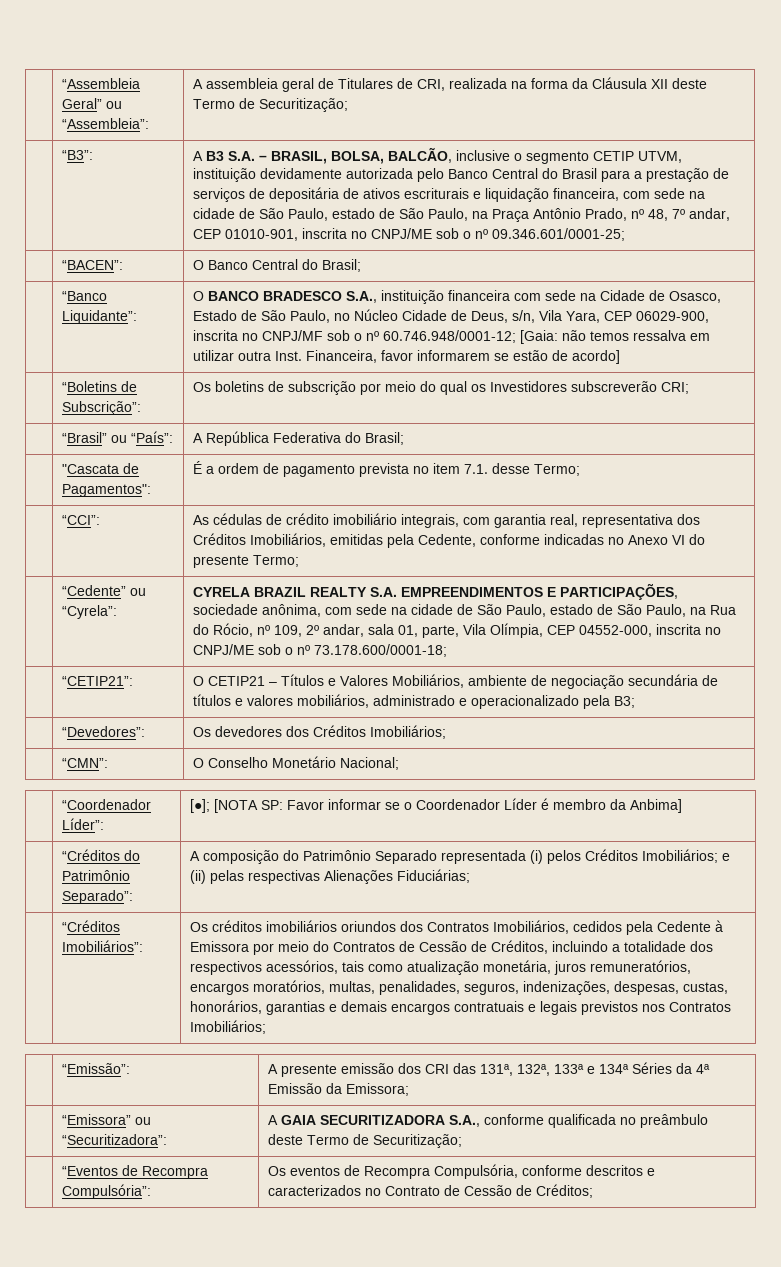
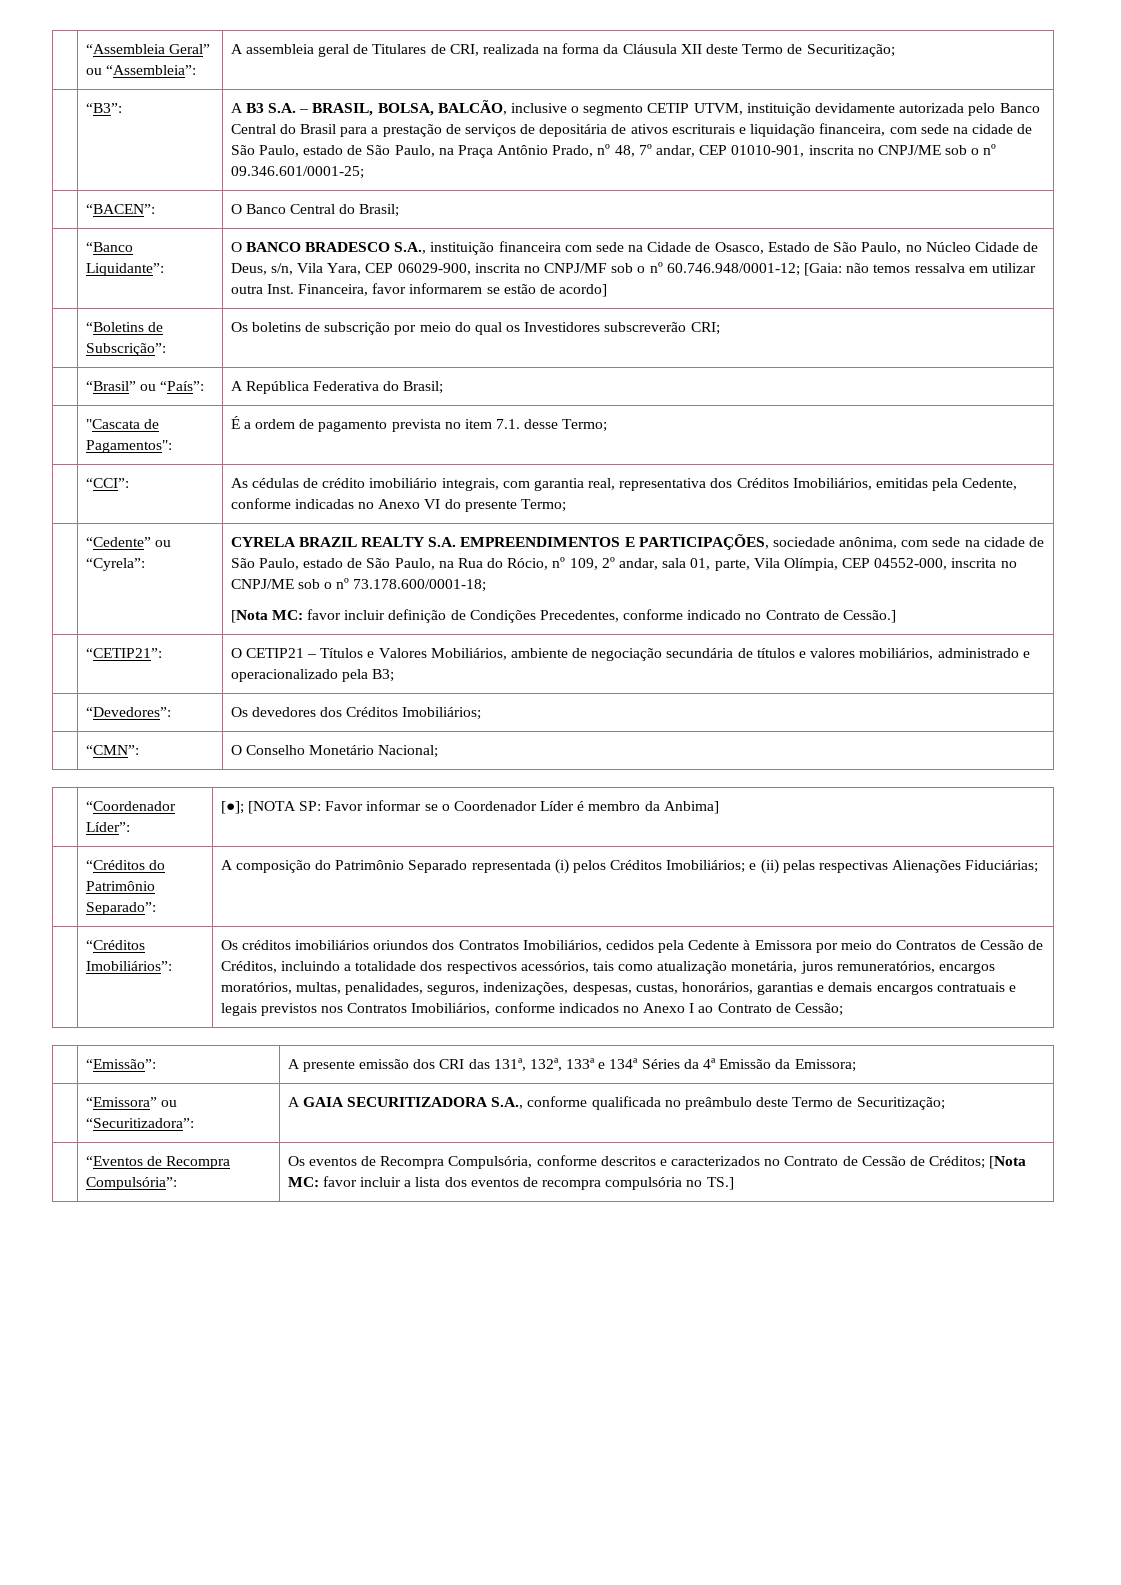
+ [Nota MC: favor incluir definição de Condições Precedentes, conforme indicado no Contrato de Cessão.]
- Os créditos imobiliários oriundos dos Contratos Imobiliários, cedidos pela Cedente à Emissora por meio do Contratos de Cessão de Créditos, incluindo a totalidade dos respectivos acessórios, tais como atualização monetária, juros remuneratórios, encargos moratórios, multas, penalidades, seguros, indenizações, despesas, custas, honorários, garantias e demais encargos contratuais e legais previstos nos Contratos Imobiliários;
+ Os créditos imobiliários oriundos dos Contratos Imobiliários, cedidos pela Cedente à Emissora por meio do Contratos de Cessão de Créditos, incluindo a totalidade dos respectivos acessórios, tais como atualização monetária, juros remuneratórios, encargos moratórios, multas, penalidades, seguros, indenizações, despesas, custas, honorários, garantias e demais encargos contratuais e legais previstos nos Contratos Imobiliários, conforme indicados no Anexo I ao Contrato de Cessão;
- | “Eventos de Recompra Compulsória”: | Os eventos de Recompra Compulsória, conforme descritos e caracterizados no Contrato de Cessão de Créditos;
+ | “Eventos de Recompra Compulsória”: | Os eventos de Recompra Compulsória, conforme descritos e caracterizados no Contrato de Cessão de Créditos; [Nota MC: favor incluir a lista dos eventos de recompra compulsória no TS.]

